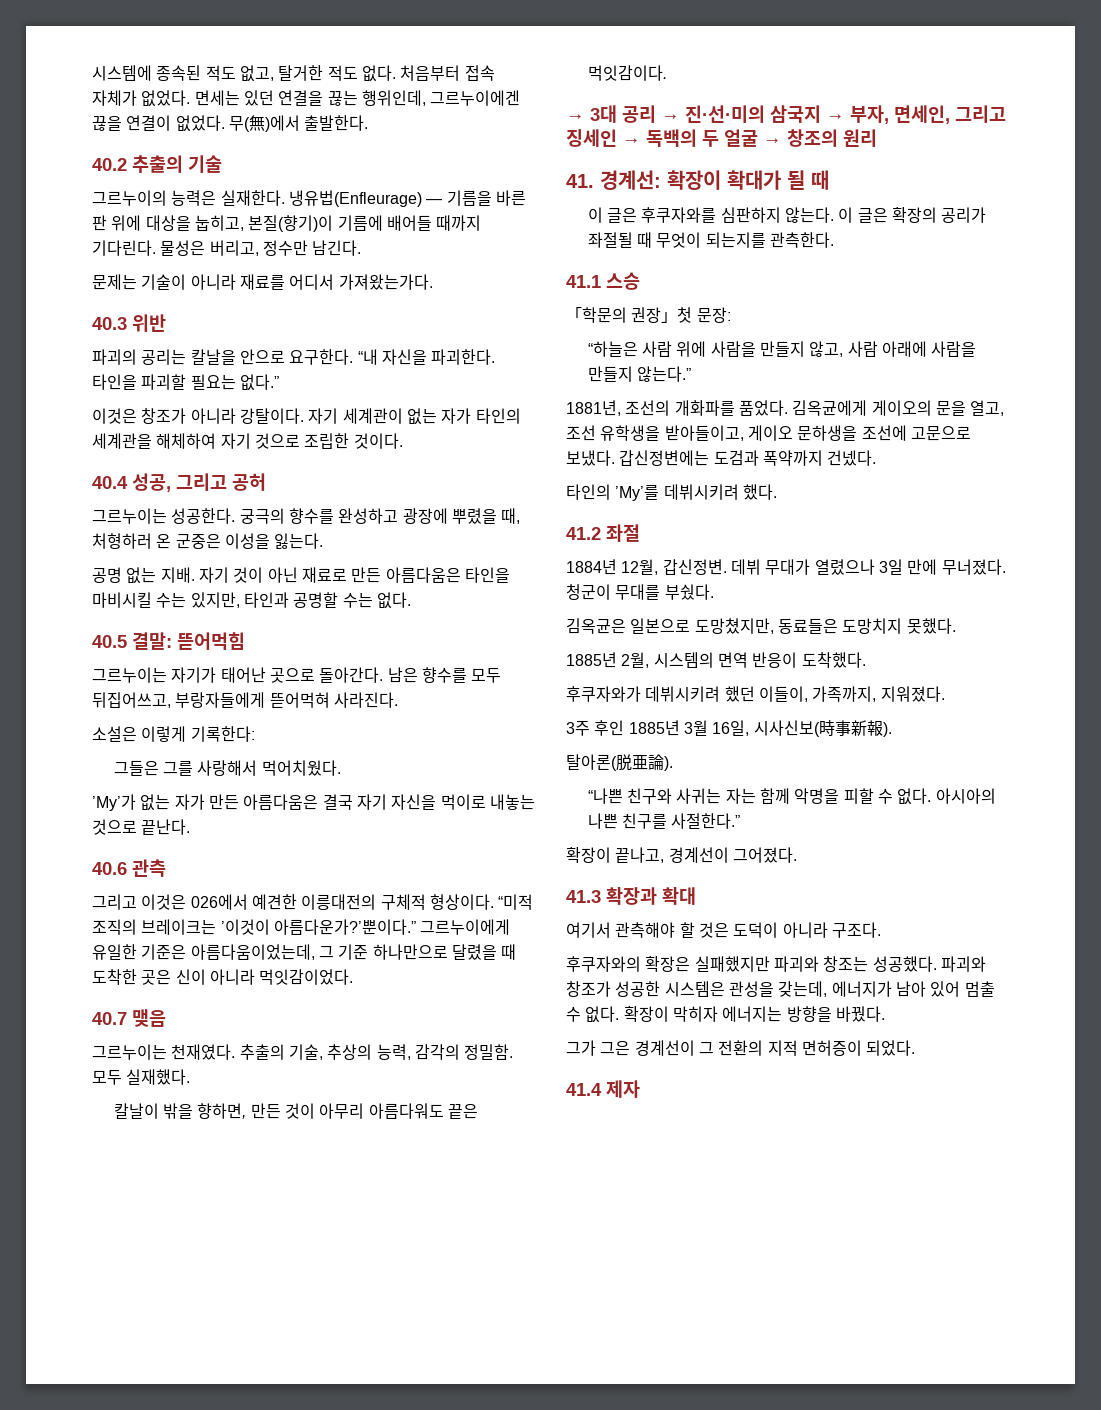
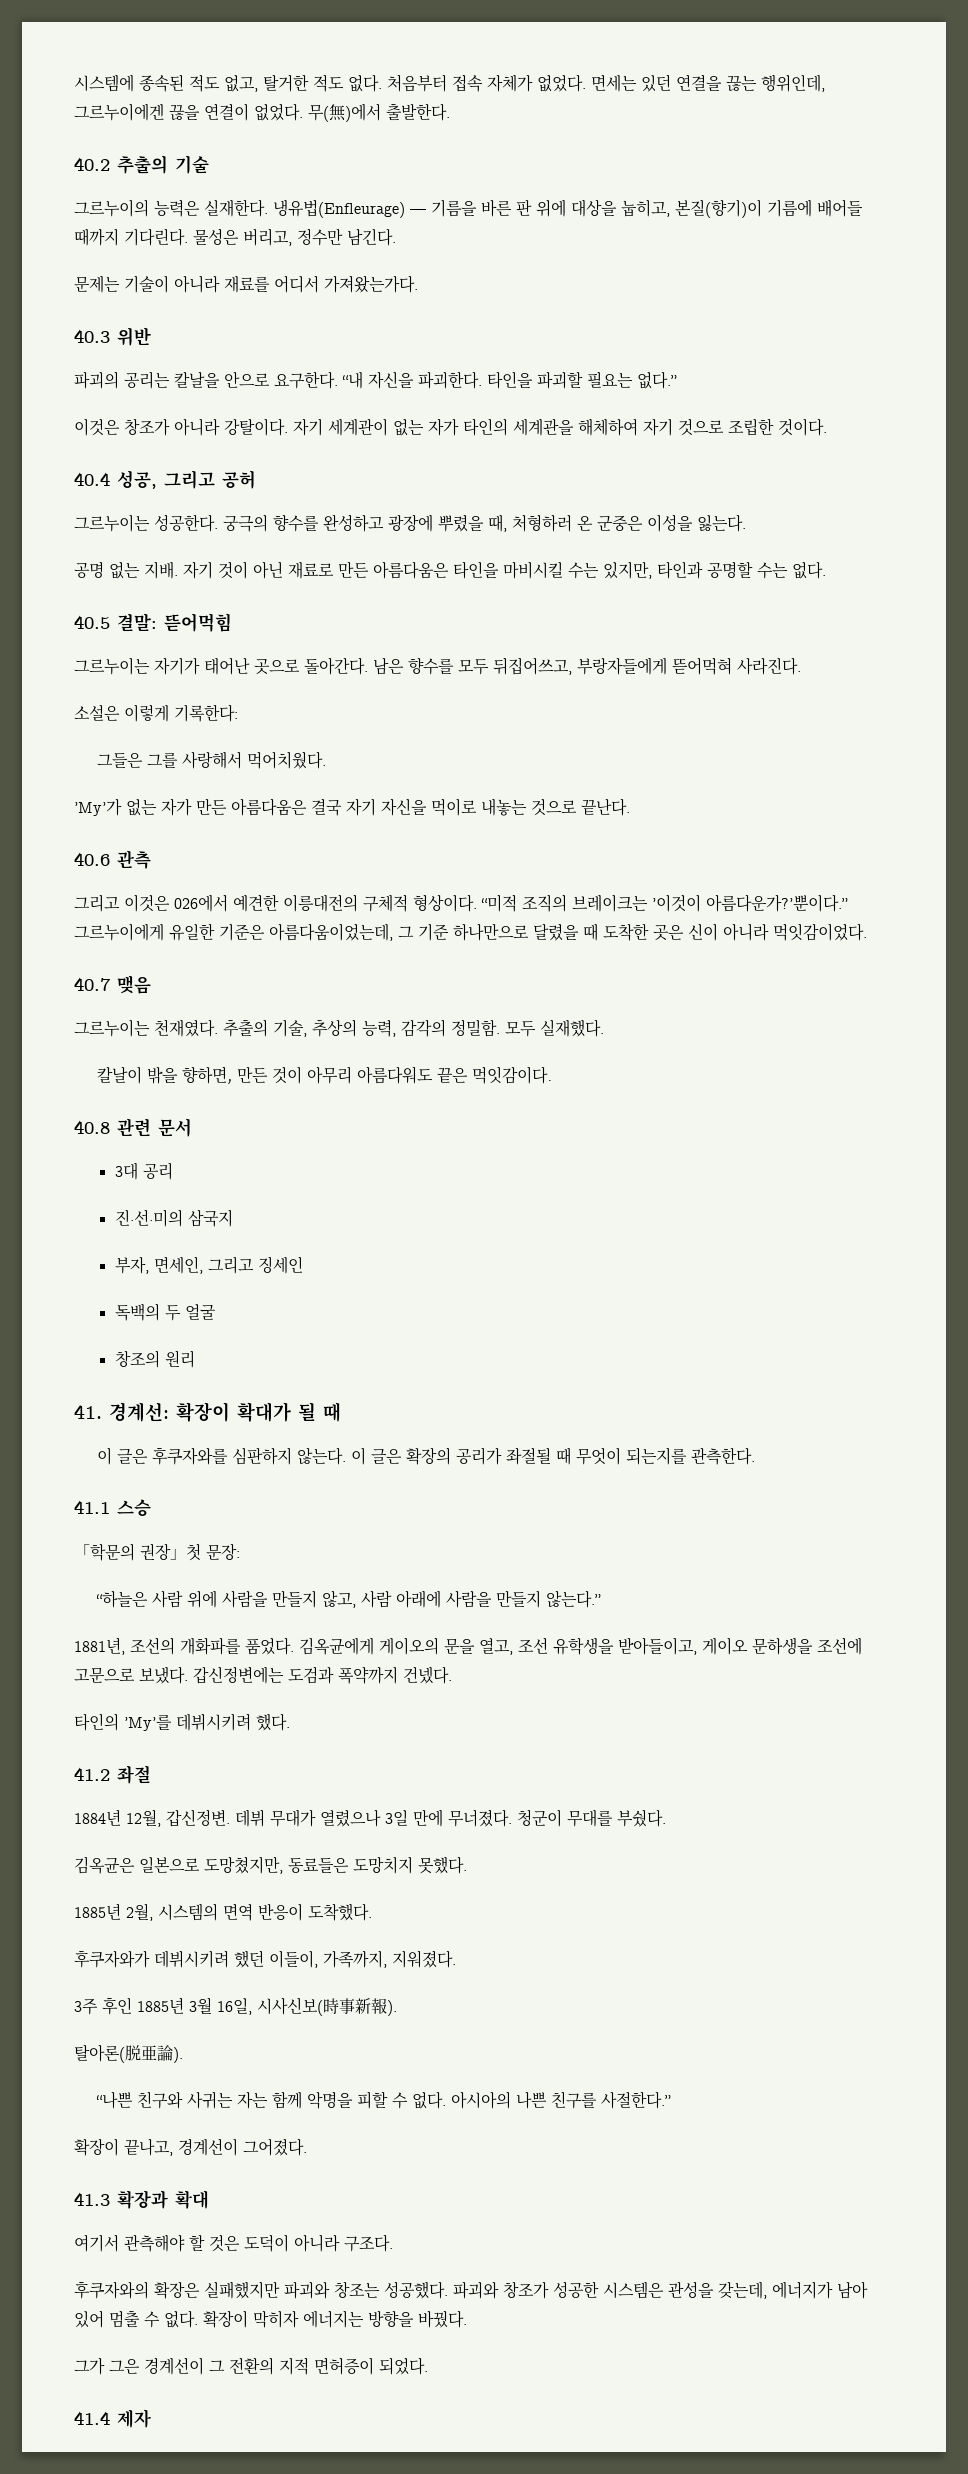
- → 3대 공리 → 진·선·미의 삼국지 → 부자, 면세인, 그리고 징세인 → 독백의 두 얼굴 → 창조의 원리
+ 40.8 관련 문서
+ 3대 공리
+ 진·선·미의 삼국지
+ 부자, 면세인, 그리고 징세인
+ 독백의 두 얼굴
+ 창조의 원리

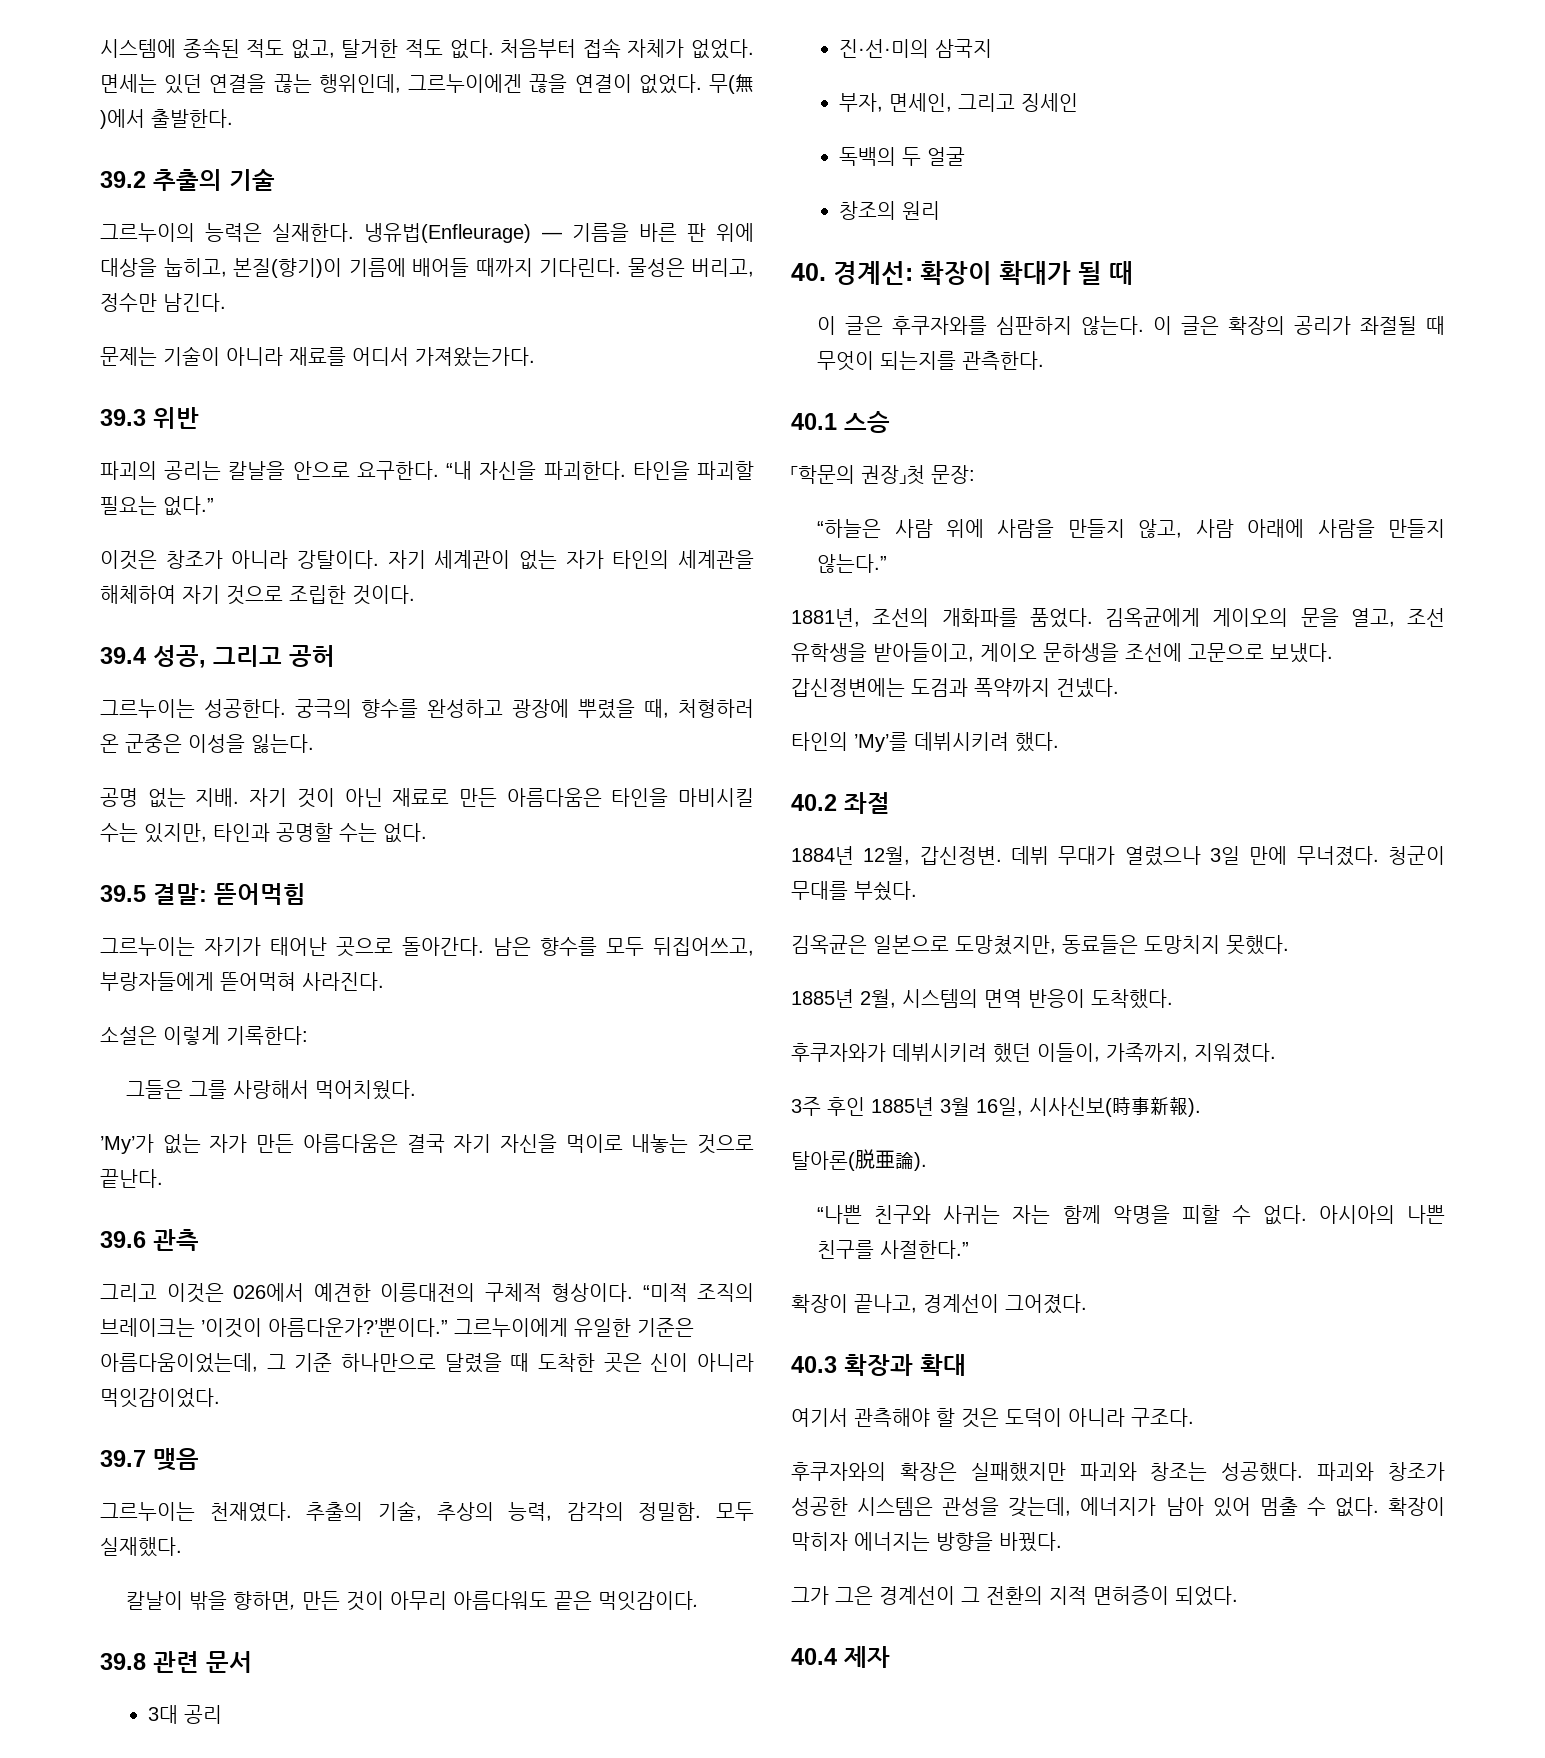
- 40.2 추출의 기술
+ 39.2 추출의 기술
- 40.3 위반
+ 39.3 위반
- 40.4 성공, 그리고 공허
+ 39.4 성공, 그리고 공허
- 40.5 결말: 뜯어먹힘
+ 39.5 결말: 뜯어먹힘
- 40.6 관측
+ 39.6 관측
- 40.7 맺음
+ 39.7 맺음
- 40.8 관련 문서
+ 39.8 관련 문서
- 41. 경계선: 확장이 확대가 될 때
+ 40. 경계선: 확장이 확대가 될 때
- 41.1 스승
+ 40.1 스승
- 41.2 좌절
+ 40.2 좌절
- 41.3 확장과 확대
+ 40.3 확장과 확대
- 41.4 제자
+ 40.4 제자

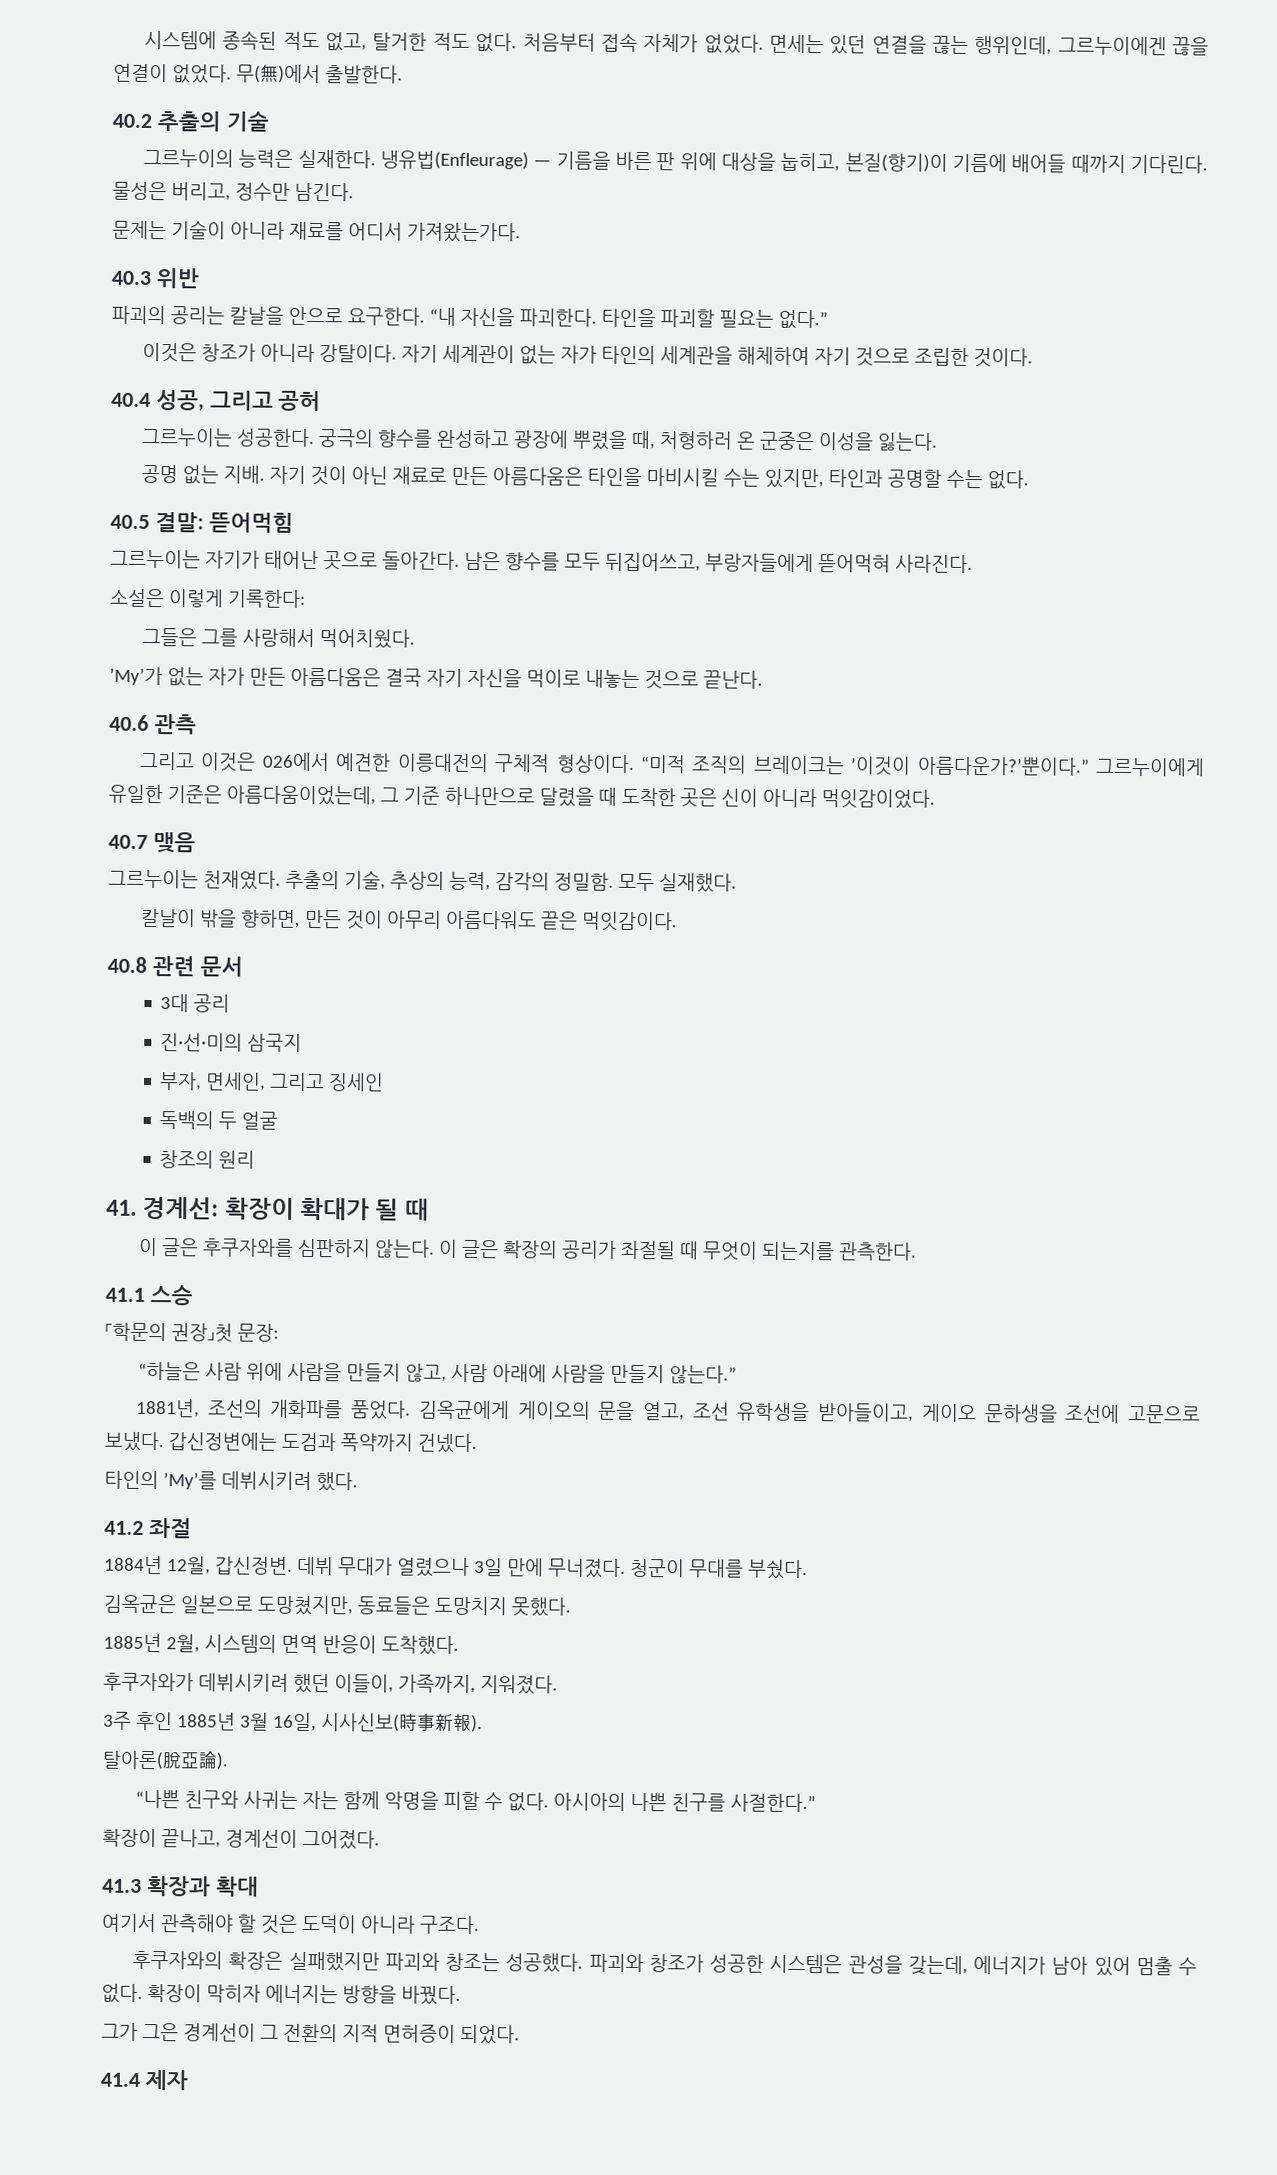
- 39.2 추출의 기술
+ 40.2 추출의 기술
- 39.3 위반
+ 40.3 위반
- 39.4 성공, 그리고 공허
+ 40.4 성공, 그리고 공허
- 39.5 결말: 뜯어먹힘
+ 40.5 결말: 뜯어먹힘
- 39.6 관측
+ 40.6 관측
- 39.7 맺음
+ 40.7 맺음
- 39.8 관련 문서
+ 40.8 관련 문서
- 40. 경계선: 확장이 확대가 될 때
+ 41. 경계선: 확장이 확대가 될 때
- 40.1 스승
+ 41.1 스승
- 40.2 좌절
+ 41.2 좌절
- 탈아론(脱亜論).
+ 탈아론(脫亞論).
- 40.3 확장과 확대
+ 41.3 확장과 확대
- 40.4 제자
+ 41.4 제자

